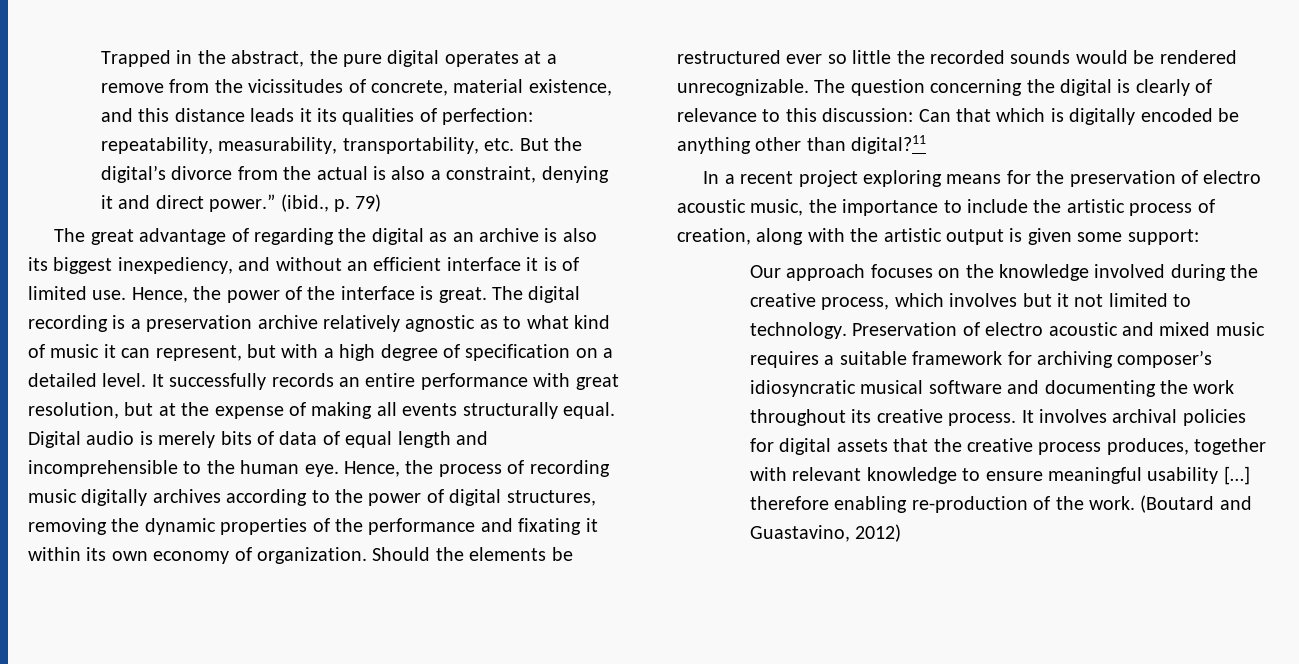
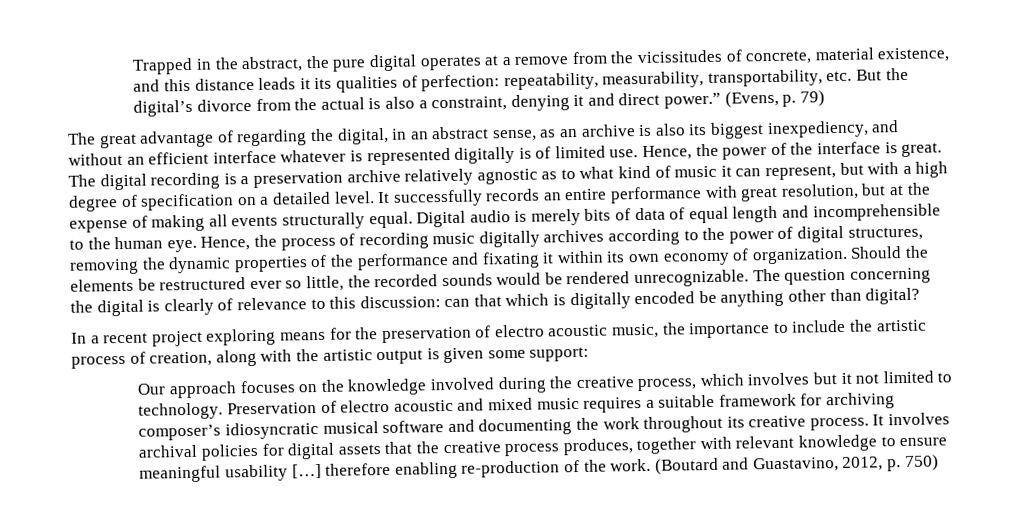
- (ibid., p. 79)
+ (Evens, p. 79)
- The great advantage of regarding the digital as an archive is also its biggest inexpediency, and without an efficient interface it is of limited use.
+ The great advantage of regarding the digital, in an abstract sense, as an archive is also its biggest inexpediency, and without an efficient interface whatever is represented digitally is of limited use.
- Should the elements be restructured ever so little the recorded sounds would be rendered unrecognizable.
+ Should the elements be restructured ever so little, the recorded sounds would be rendered unrecognizable.
- The question concerning the digital is clearly of relevance to this discussion: Can that which is digitally encoded be anything other than digital?11
+ The question concerning the digital is clearly of relevance to this discussion: can that which is digitally encoded be anything other than digital?
- (Boutard and Guastavino, 2012)
+ (Boutard and Guastavino, 2012, p. 750)

